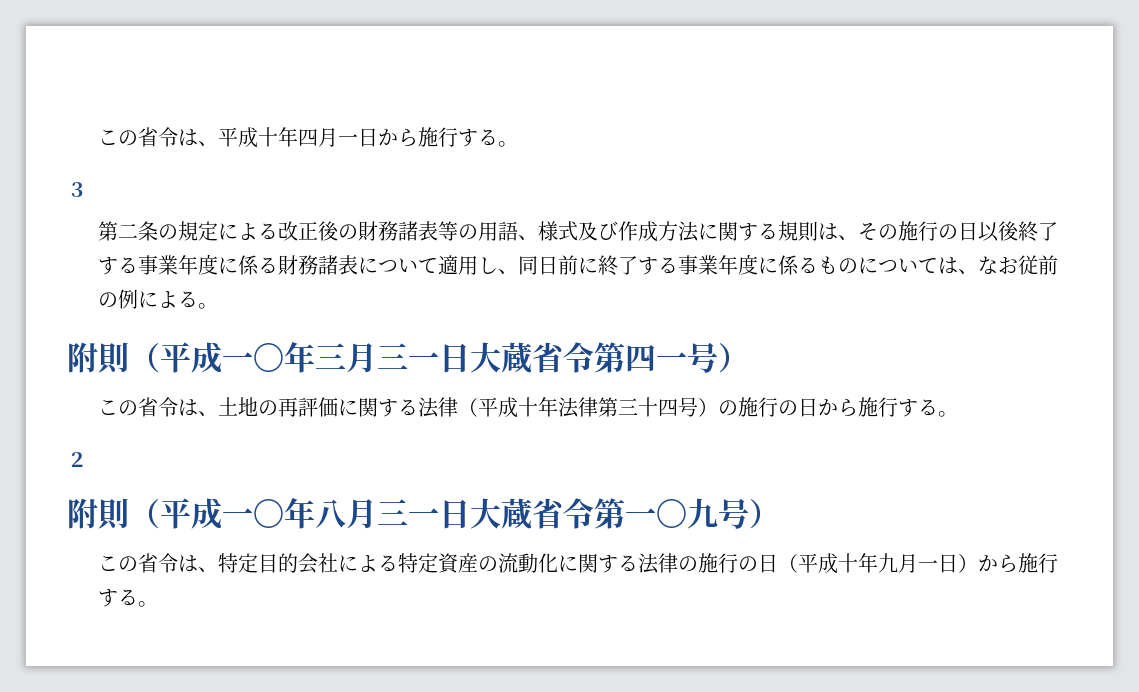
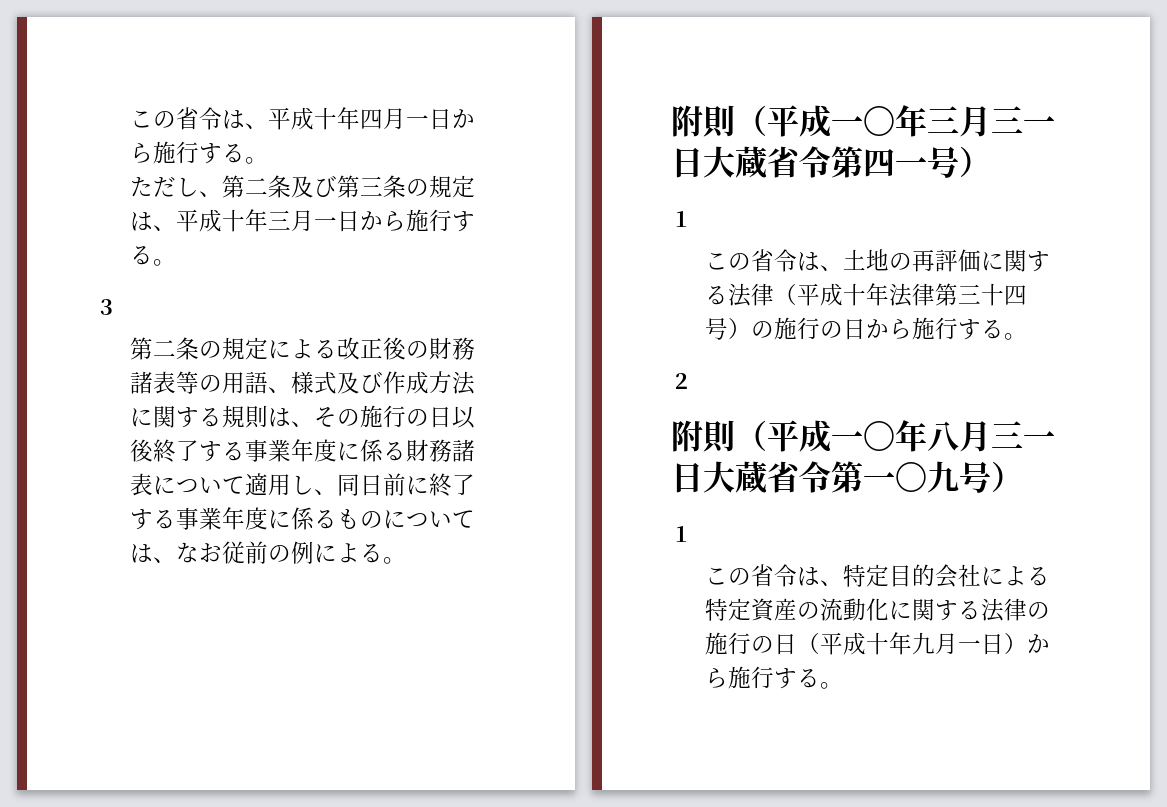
+ ただし、第二条及び第三条の規定は、平成十年三月一日から施行する。
  附則（平成一〇年三月三一日大蔵省令第四一号）
+ １
  附則（平成一〇年八月三一日大蔵省令第一〇九号）
+ １

